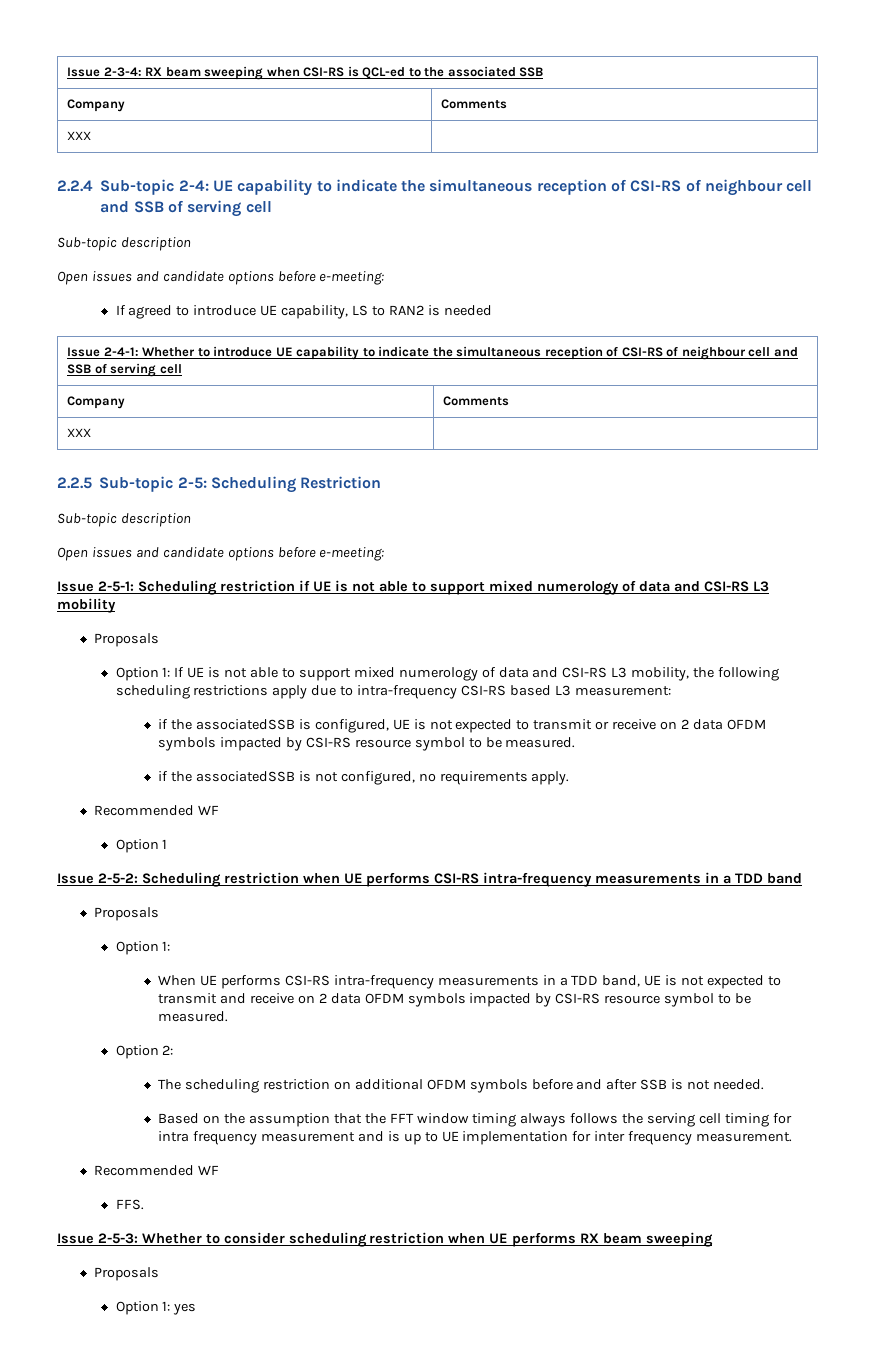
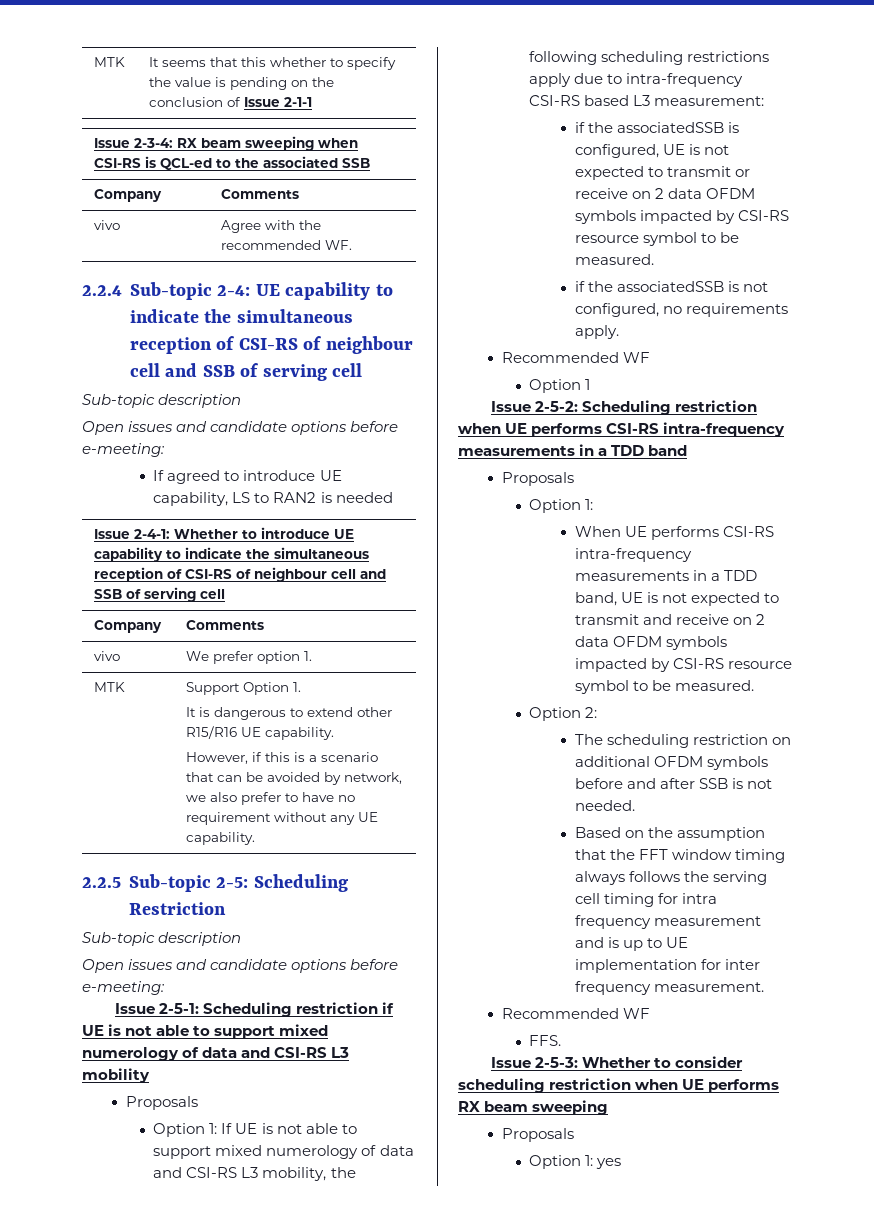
+ MTK | It seems that this whether to specify the value is pending on the conclusion of Issue 2-1-1
  Issue 2-3-4: RX beam sweeping when CSI-RS is QCL-ed to the associated SSB
  Company | Comments
- XXX |
+ vivo | Agree with the recommended WF.
  Issue 2-4-1: Whether to introduce UE capability to indicate the simultaneous reception of CSI-RS of neighbour cell and SSB of serving cell
  Company | Comments
- XXX |
+ vivo | We prefer option 1.
+ MTK | Support Option 1.
+ It is dangerous to extend other R15/R16 UE capability.
+ However, if this is a scenario that can be avoided by network, we also prefer to have no requirement without any UE capability.

